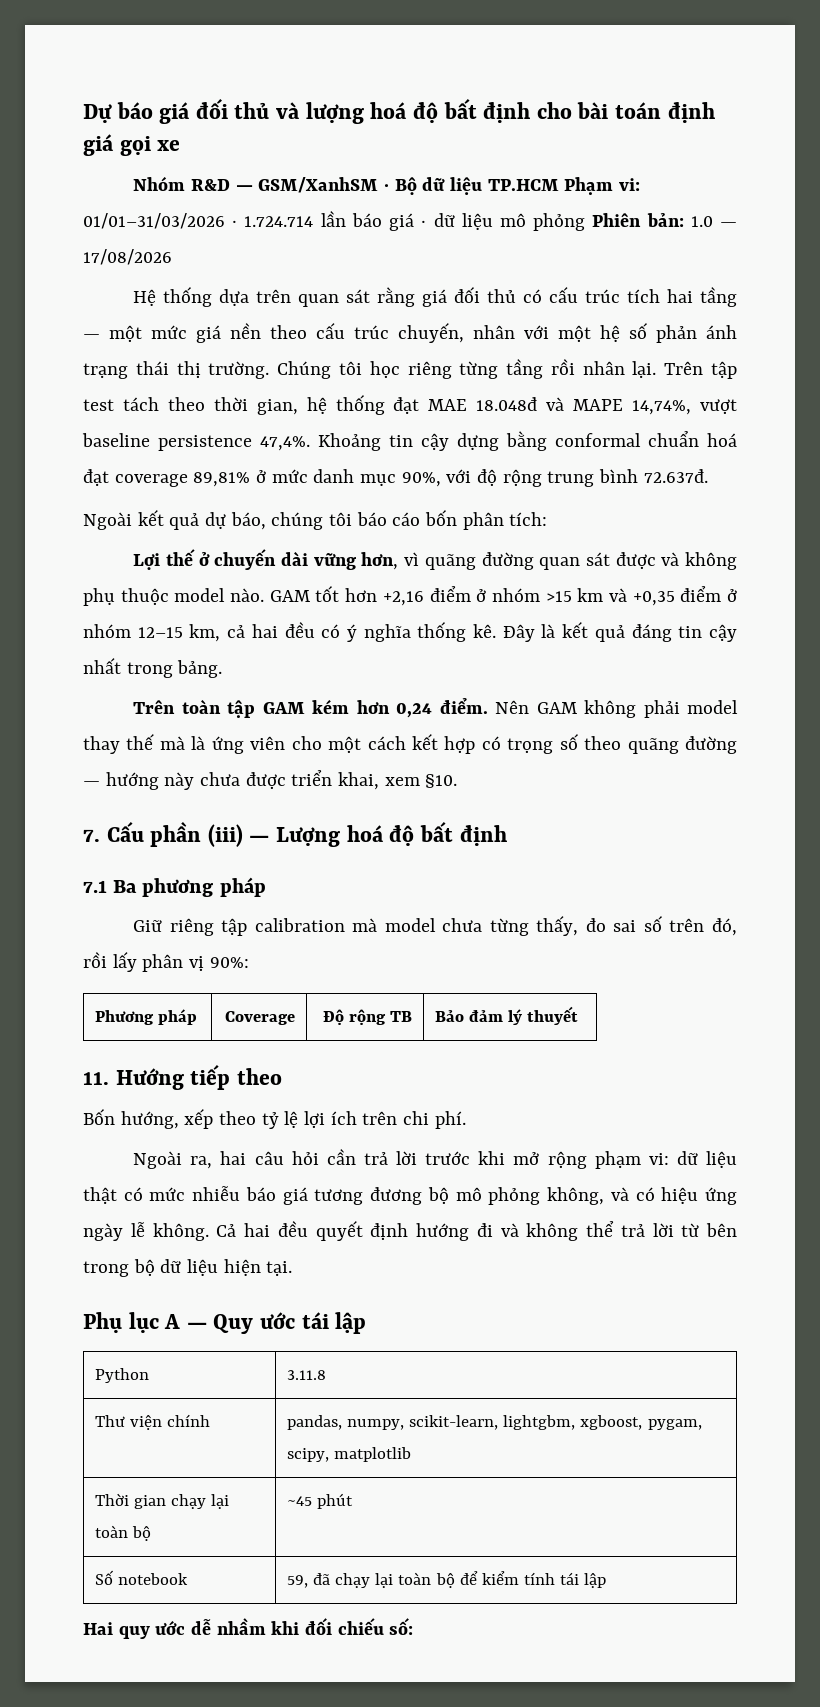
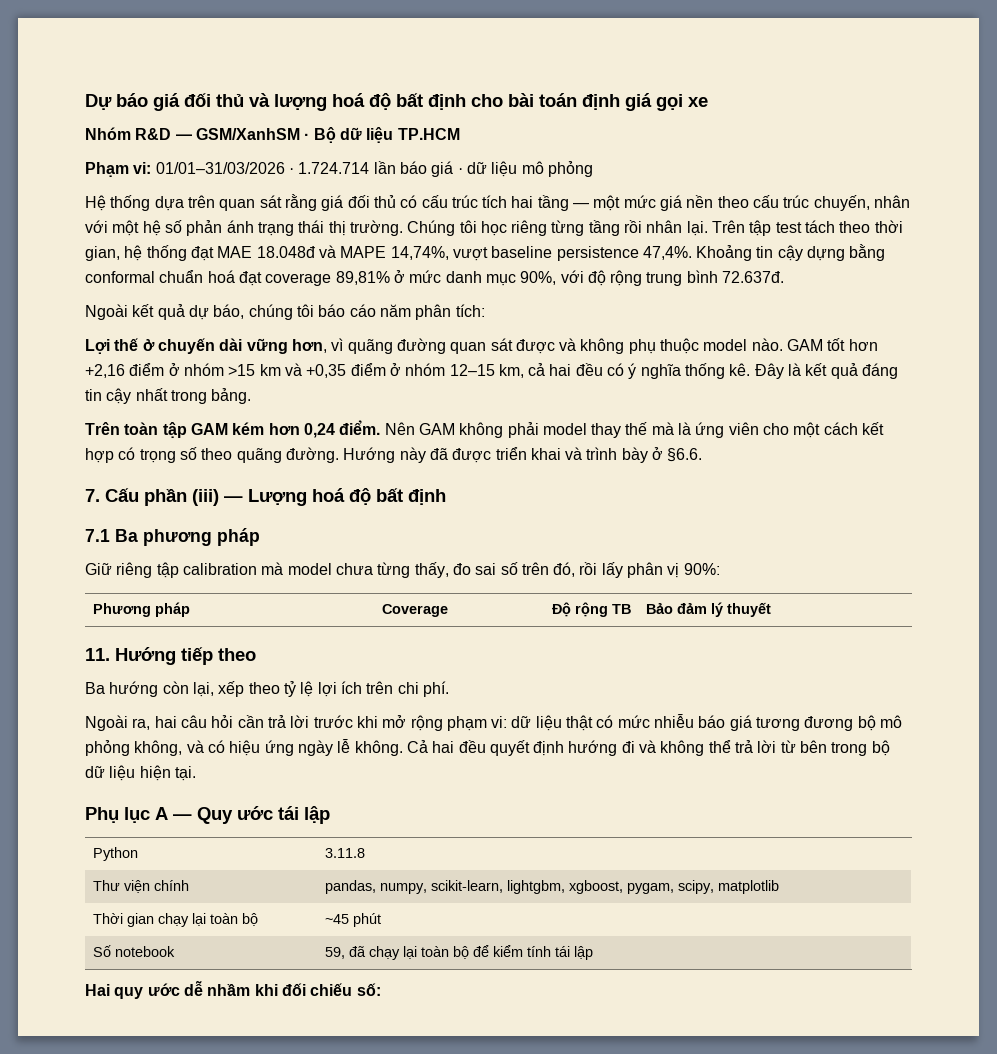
- Nhóm R&D — GSM/XanhSM · Bộ dữ liệu TP.HCM Phạm vi: 01/01–31/03/2026 · 1.724.714 lần báo giá · dữ liệu mô phỏng Phiên bản: 1.0 — 17/08/2026
+ Nhóm R&D — GSM/XanhSM · Bộ dữ liệu TP.HCM
+ Phạm vi: 01/01–31/03/2026 · 1.724.714 lần báo giá · dữ liệu mô phỏng
- Ngoài kết quả dự báo, chúng tôi báo cáo bốn phân tích:
+ Ngoài kết quả dự báo, chúng tôi báo cáo năm phân tích:
- Nên GAM không phải model thay thế mà là ứng viên cho một cách kết hợp có trọng số theo quãng đường — hướng này chưa được triển khai, xem §10.
+ Nên GAM không phải model thay thế mà là ứng viên cho một cách kết hợp có trọng số theo quãng đường. Hướng này đã được triển khai và trình bày ở §6.6.
- Bốn hướng, xếp theo tỷ lệ lợi ích trên chi phí.
+ Ba hướng còn lại, xếp theo tỷ lệ lợi ích trên chi phí.

